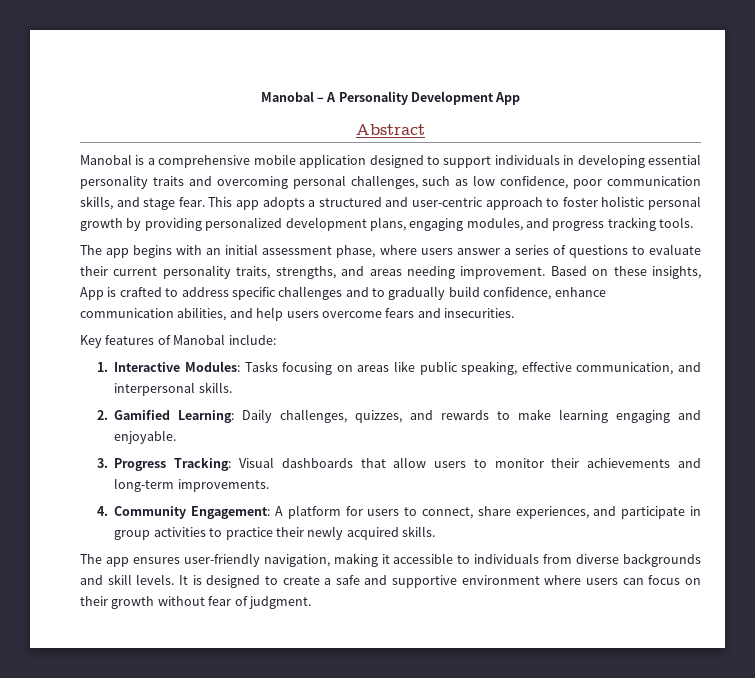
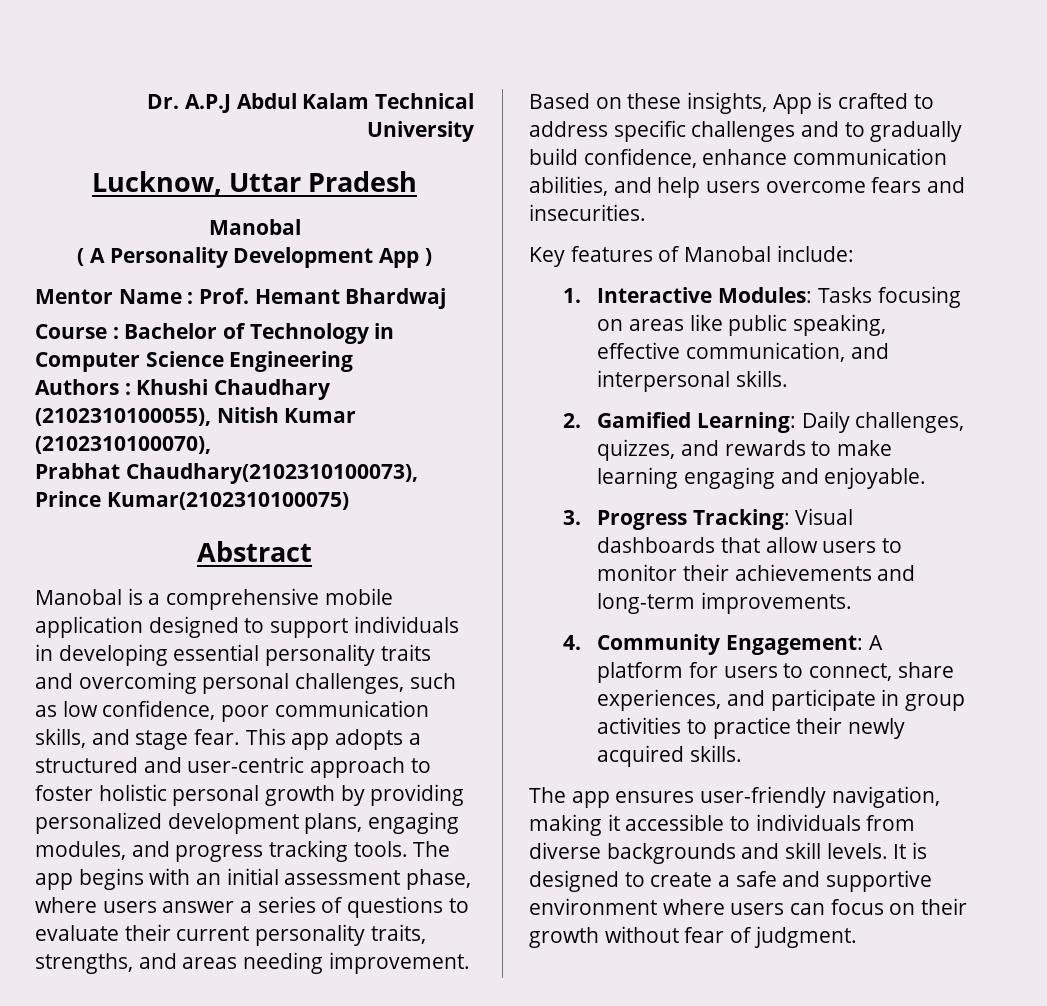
- Manobal – A Personality Development App
+ Dr. A.P.J Abdul Kalam Technical University
+ Lucknow, Uttar Pradesh
+ Manobal
+ ( A Personality Development App )
+ Mentor Name : Prof. Hemant Bhardwaj
+ Course : Bachelor of Technology in Computer Science Engineering
+ Authors : Khushi Chaudhary (2102310100055), Nitish Kumar (2102310100070),
+ Prabhat Chaudhary(2102310100073), Prince Kumar(2102310100075)
- This app adopts a structured and user-centric approach to foster holistic personal growth by providing personalized development plans, engaging modules, and progress tracking tools.
- The app begins with an initial assessment phase, where users answer a series of questions to evaluate their current personality traits, strengths, and areas needing improvement.
+ This app adopts a structured and user-centric approach to foster holistic personal growth by providing personalized development plans, engaging modules, and progress tracking tools. The app begins with an initial assessment phase, where users answer a series of questions to evaluate their current personality traits, strengths, and areas needing improvement.

